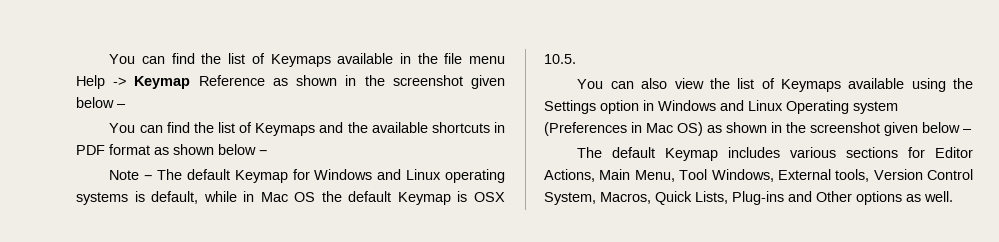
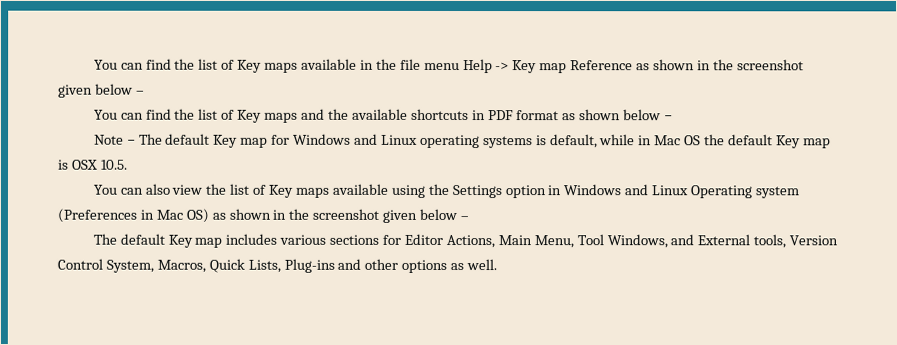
- You can find the list of Keymaps available in the file menu Help -> Keymap Reference as shown in the screenshot given below –
+ You can find the list of Key maps available in the file menu Help -> Key map Reference as shown in the screenshot given below –
- You can find the list of Keymaps and the available shortcuts in PDF format as shown below −
+ You can find the list of Key maps and the available shortcuts in PDF format as shown below −
- Note − The default Keymap for Windows and Linux operating systems is default, while in Mac OS the default Keymap is OSX 10.5.
+ Note − The default Key map for Windows and Linux operating systems is default, while in Mac OS the default Key map is OSX 10.5.
- You can also view the list of Keymaps available using the Settings option in Windows and Linux Operating system (Preferences in Mac OS) as shown in the screenshot given below –
+ You can also view the list of Key maps available using the Settings option in Windows and Linux Operating system (Preferences in Mac OS) as shown in the screenshot given below –
- The default Keymap includes various sections for Editor Actions, Main Menu, Tool Windows, External tools, Version Control System, Macros, Quick Lists, Plug-ins and Other options as well.
+ The default Key map includes various sections for Editor Actions, Main Menu, Tool Windows, and External tools, Version Control System, Macros, Quick Lists, Plug-ins and other options as well.

